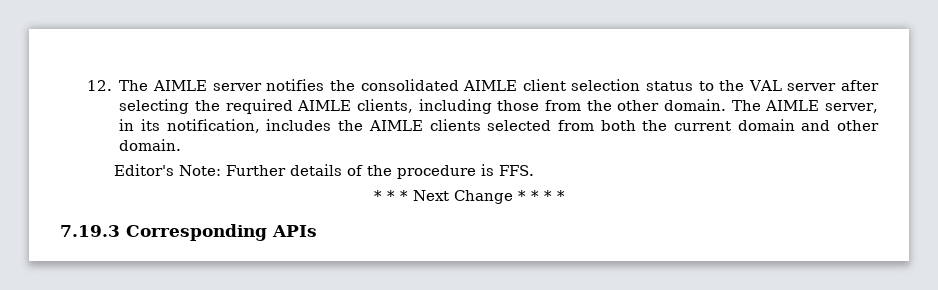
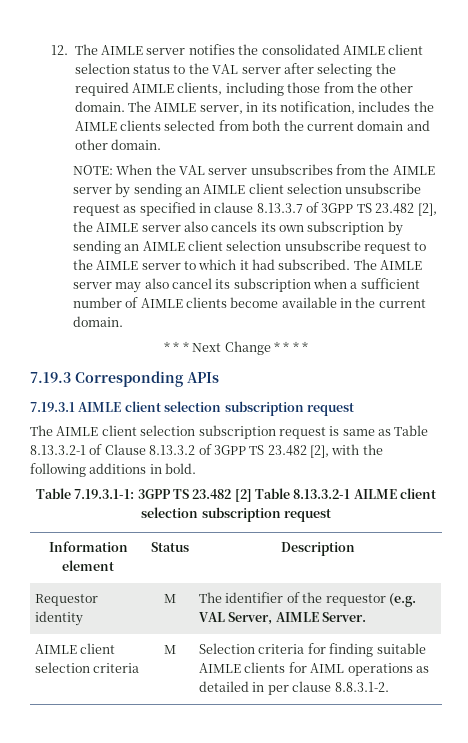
- Editor's Note: Further details of the procedure is FFS.
+ NOTE: When the VAL server unsubscribes from the AIMLE server by sending an AIMLE client selection unsubscribe request as specified in clause 8.13.3.7 of 3GPP TS 23.482 [2], the AIMLE server also cancels its own subscription by sending an AIMLE client selection unsubscribe request to the AIMLE server to which it had subscribed. The AIMLE server may also cancel its subscription when a sufficient number of AIMLE clients become available in the current domain.
+ 7.19.3.1 AIMLE client selection subscription request
+ The AIMLE client selection subscription request is same as Table 8.13.3.2-1 of Clause 8.13.3.2 of 3GPP TS 23.482 [2], with the following additions in bold.
+ Table 7.19.3.1-1: 3GPP TS 23.482 [2] Table 8.13.3.2-1 AILME client selection subscription request
+ Information element | Status | Description
+ Requestor identity | M | The identifier of the requestor (e.g. VAL Server, AIMLE Server.
+ AIMLE client selection criteria | M | Selection criteria for finding suitable AIMLE clients for AIML operations as detailed in per clause 8.8.3.1-2.

